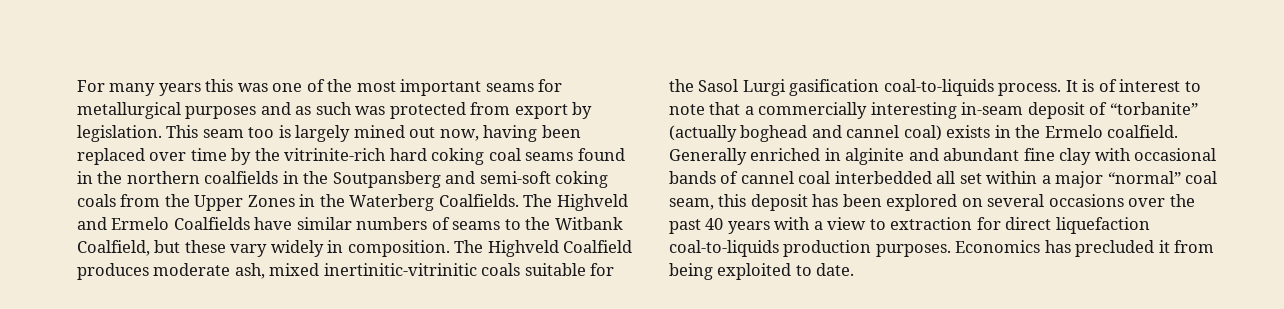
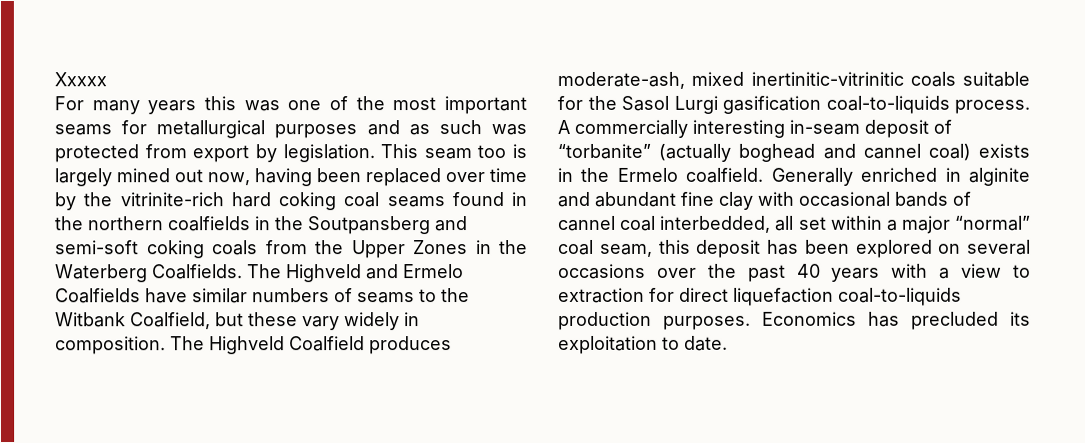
+ Xxxxx
- The Highveld Coalfield produces moderate ash, mixed inertinitic-vitrinitic coals suitable for the Sasol Lurgi gasification coal-to-liquids process.
+ The Highveld Coalfield produces moderate-ash, mixed inertinitic-vitrinitic coals suitable for the Sasol Lurgi gasification coal-to-liquids process.
- It is of interest to note that a commercially interesting in-seam deposit of “torbanite” (actually boghead and cannel coal) exists in the Ermelo coalfield.
+ A commercially interesting in-seam deposit of “torbanite” (actually boghead and cannel coal) exists in the Ermelo coalfield.
- Generally enriched in alginite and abundant fine clay with occasional bands of cannel coal interbedded all set within a major “normal” coal seam, this deposit has been explored on several occasions over the past 40 years with a view to extraction for direct liquefaction coal-to-liquids production purposes.
+ Generally enriched in alginite and abundant fine clay with occasional bands of cannel coal interbedded, all set within a major “normal” coal seam, this deposit has been explored on several occasions over the past 40 years with a view to extraction for direct liquefaction coal-to-liquids production purposes.
- Economics has precluded it from being exploited to date.
+ Economics has precluded its exploitation to date.

